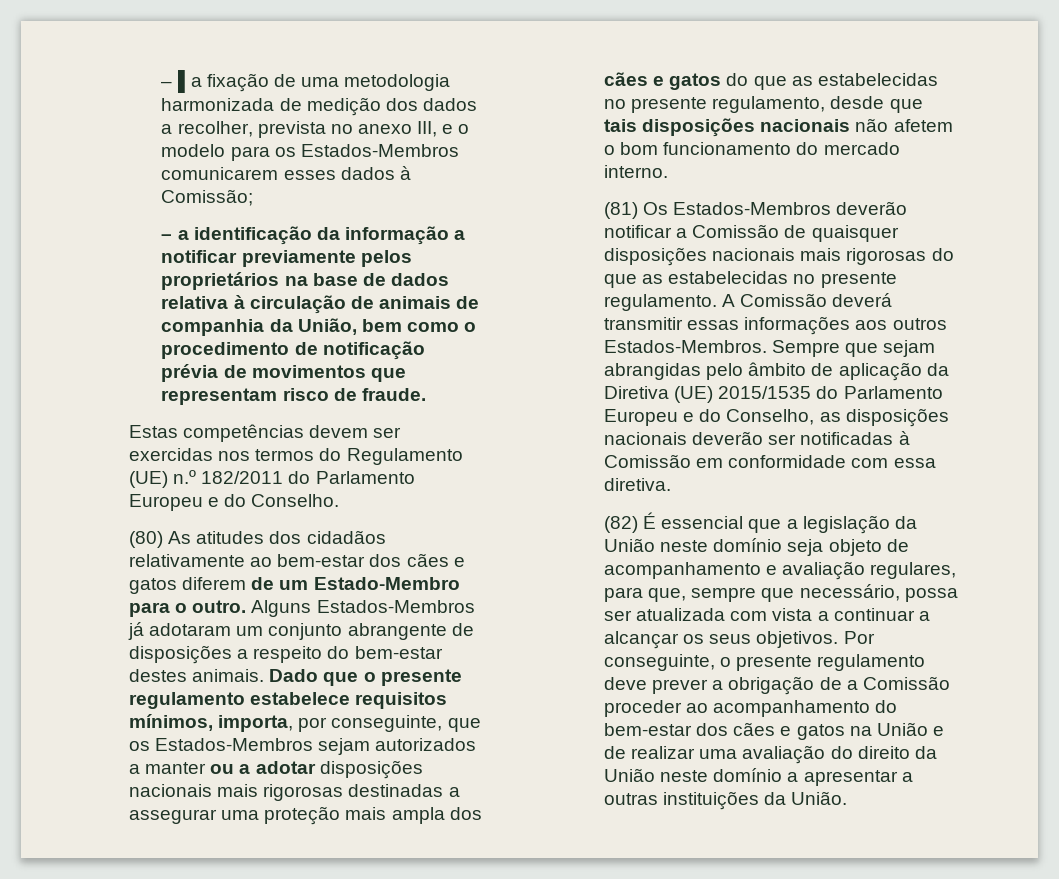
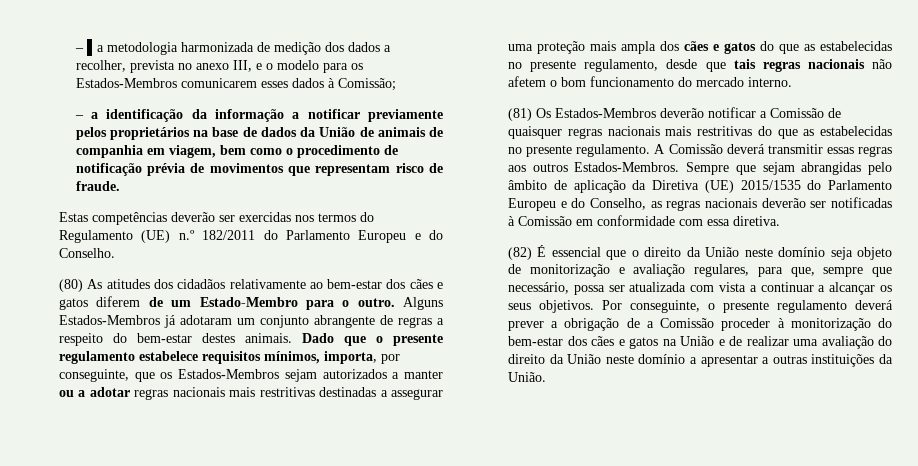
- – ▌a fixação de uma metodologia harmonizada de medição dos dados a recolher, prevista no anexo III, e o modelo para os Estados-Membros comunicarem esses dados à Comissão;
+ – ▌a metodologia harmonizada de medição dos dados a recolher, prevista no anexo III, e o modelo para os Estados-Membros comunicarem esses dados à Comissão;
- – a identificação da informação a notificar previamente pelos proprietários na base de dados relativa à circulação de animais de companhia da União, bem como o procedimento de notificação prévia de movimentos que representam risco de fraude.
+ – a identificação da informação a notificar previamente pelos proprietários na base de dados da União de animais de companhia em viagem, bem como o procedimento de notificação prévia de movimentos que representam risco de fraude.
- Estas competências devem ser exercidas nos termos do Regulamento (UE) n.º 182/2011 do Parlamento Europeu e do Conselho.
+ Estas competências deverão ser exercidas nos termos do Regulamento (UE) n.º 182/2011 do Parlamento Europeu e do Conselho.
- Alguns Estados-Membros já adotaram um conjunto abrangente de disposições a respeito do bem‑estar destes animais.
+ Alguns Estados-Membros já adotaram um conjunto abrangente de regras a respeito do bem‑estar destes animais.
- Dado que o presente regulamento estabelece requisitos mínimos, importa, por conseguinte, que os Estados‑Membros sejam autorizados a manter ou a adotar disposições nacionais mais rigorosas destinadas a assegurar uma proteção mais ampla dos cães e gatos do que as estabelecidas no presente regulamento, desde que tais disposições nacionais não afetem o bom funcionamento do mercado interno.
+ Dado que o presente regulamento estabelece requisitos mínimos, importa, por conseguinte, que os Estados‑Membros sejam autorizados a manter ou a adotar regras nacionais mais restritivas destinadas a assegurar uma proteção mais ampla dos cães e gatos do que as estabelecidas no presente regulamento, desde que tais regras nacionais não afetem o bom funcionamento do mercado interno.
- (81) Os Estados‑Membros deverão notificar a Comissão de quaisquer disposições nacionais mais rigorosas do que as estabelecidas no presente regulamento.
+ (81) Os Estados‑Membros deverão notificar a Comissão de quaisquer regras nacionais mais restritivas do que as estabelecidas no presente regulamento.
- A Comissão deverá transmitir essas informações aos outros Estados-Membros.
+ A Comissão deverá transmitir essas regras aos outros Estados-Membros.
- Sempre que sejam abrangidas pelo âmbito de aplicação da Diretiva (UE) 2015/1535 do Parlamento Europeu e do Conselho, as disposições nacionais deverão ser notificadas à Comissão em conformidade com essa diretiva.
+ Sempre que sejam abrangidas pelo âmbito de aplicação da Diretiva (UE) 2015/1535 do Parlamento Europeu e do Conselho, as regras nacionais deverão ser notificadas à Comissão em conformidade com essa diretiva.
- (82) É essencial que a legislação da União neste domínio seja objeto de acompanhamento e avaliação regulares, para que, sempre que necessário, possa ser atualizada com vista a continuar a alcançar os seus objetivos.
+ (82) É essencial que o direito da União neste domínio seja objeto de monitorização e avaliação regulares, para que, sempre que necessário, possa ser atualizada com vista a continuar a alcançar os seus objetivos.
- Por conseguinte, o presente regulamento deve prever a obrigação de a Comissão proceder ao acompanhamento do bem-estar dos cães e gatos na União e de realizar uma avaliação do direito da União neste domínio a apresentar a outras instituições da União.
+ Por conseguinte, o presente regulamento deverá prever a obrigação de a Comissão proceder à monitorização do bem-estar dos cães e gatos na União e de realizar uma avaliação do direito da União neste domínio a apresentar a outras instituições da União.

